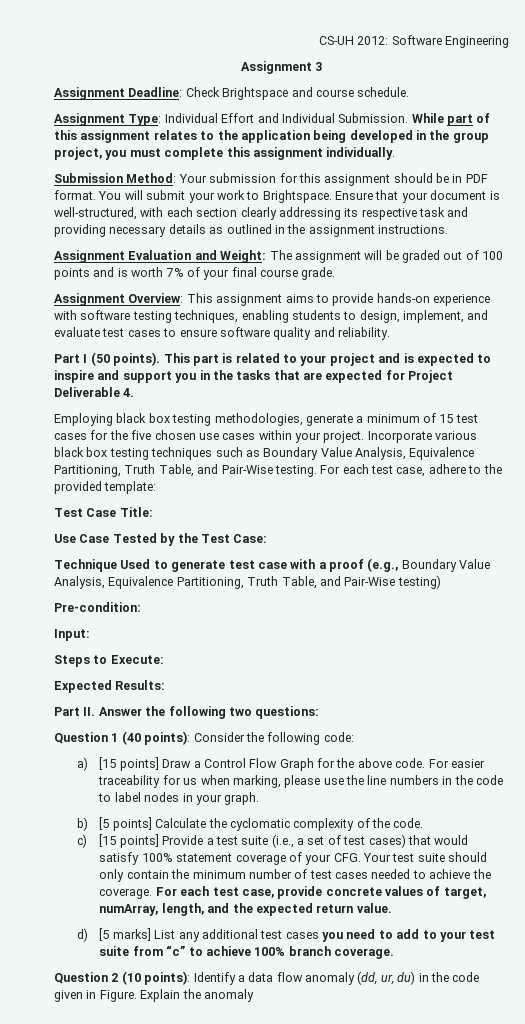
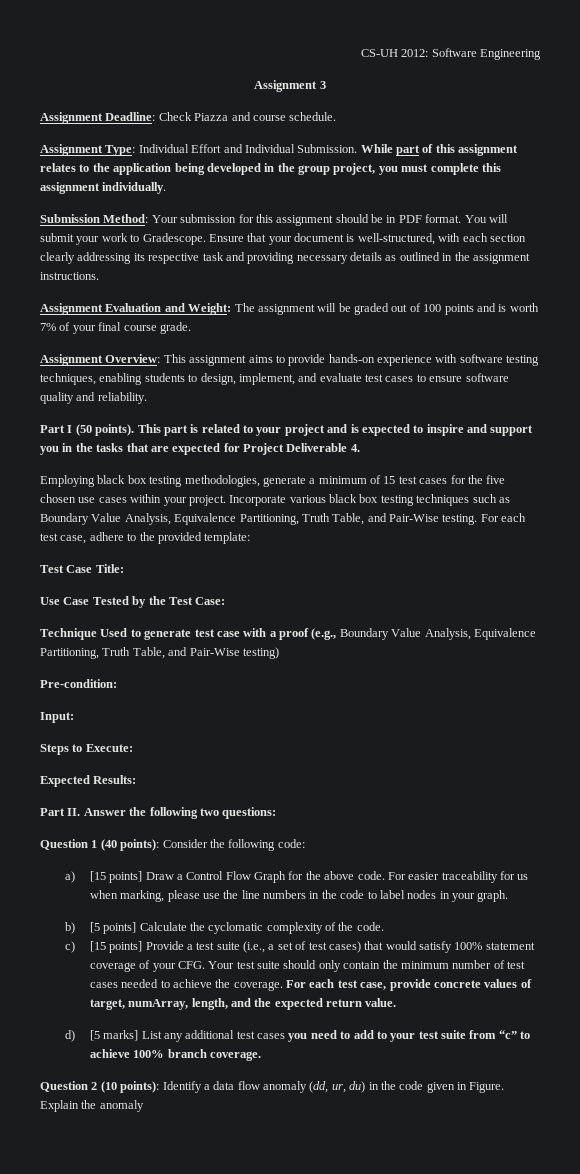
- Assignment Deadline: Check Brightspace and course schedule.
+ Assignment Deadline: Check Piazza and course schedule.
- You will submit your work to Brightspace.
+ You will submit your work to Gradescope.

